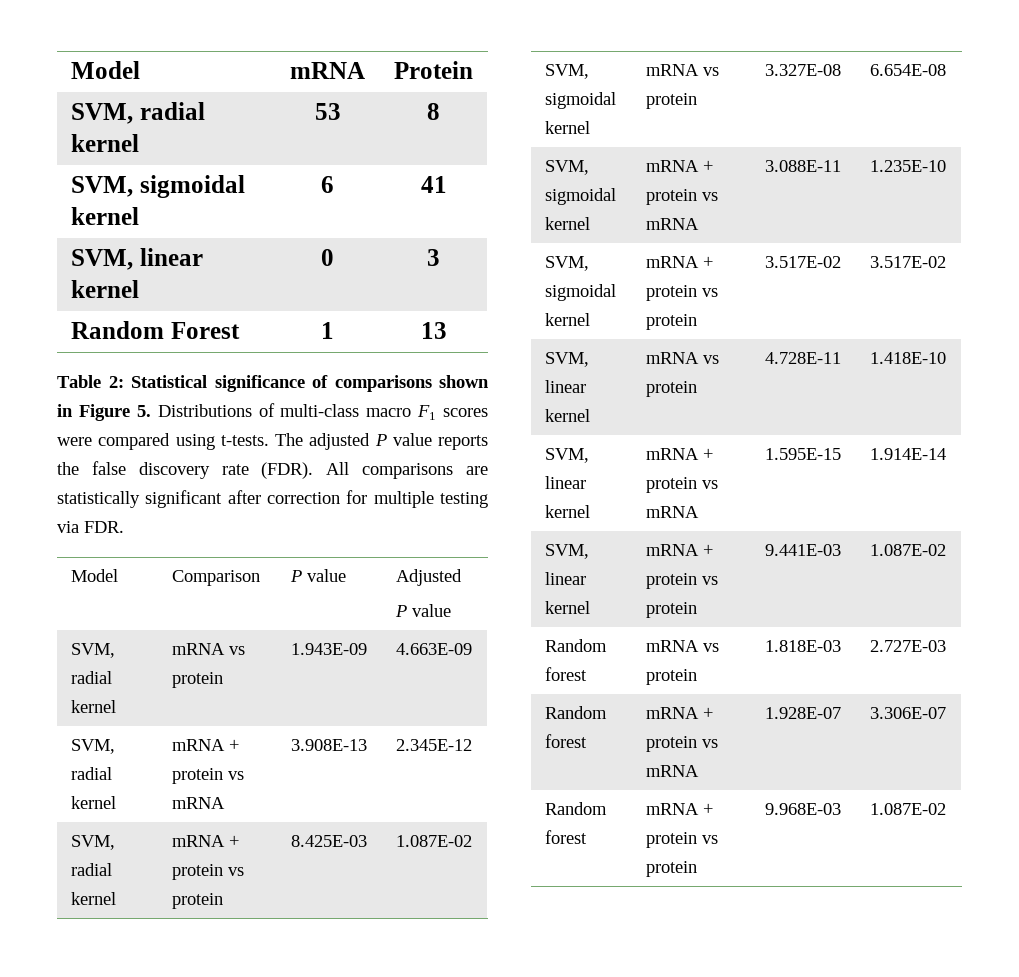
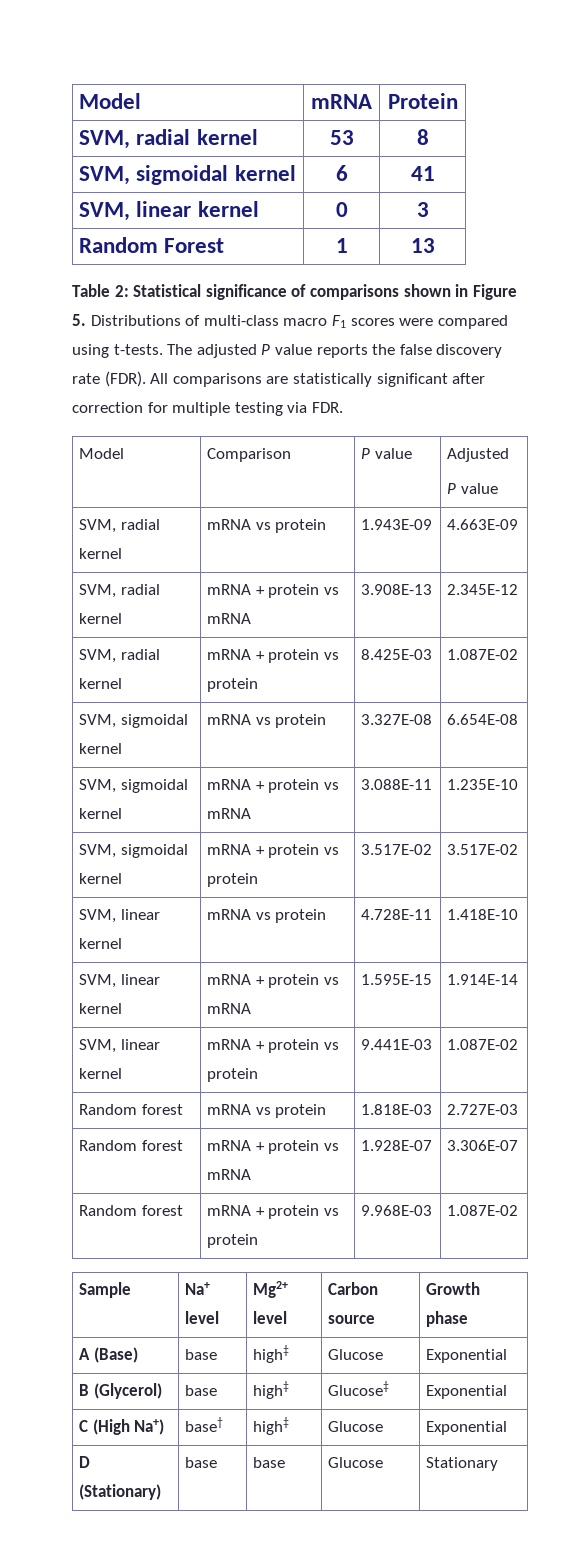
+ Sample | Na+ level | Mg2+ level | Carbon source | Growth phase
+ A (Base) | base | high‡ | Glucose | Exponential
+ B (Glycerol) | base | high‡ | Glucose‡ | Exponential
+ C (High Na+) | base† | high‡ | Glucose | Exponential
+ D (Stationary) | base | base | Glucose | Stationary

